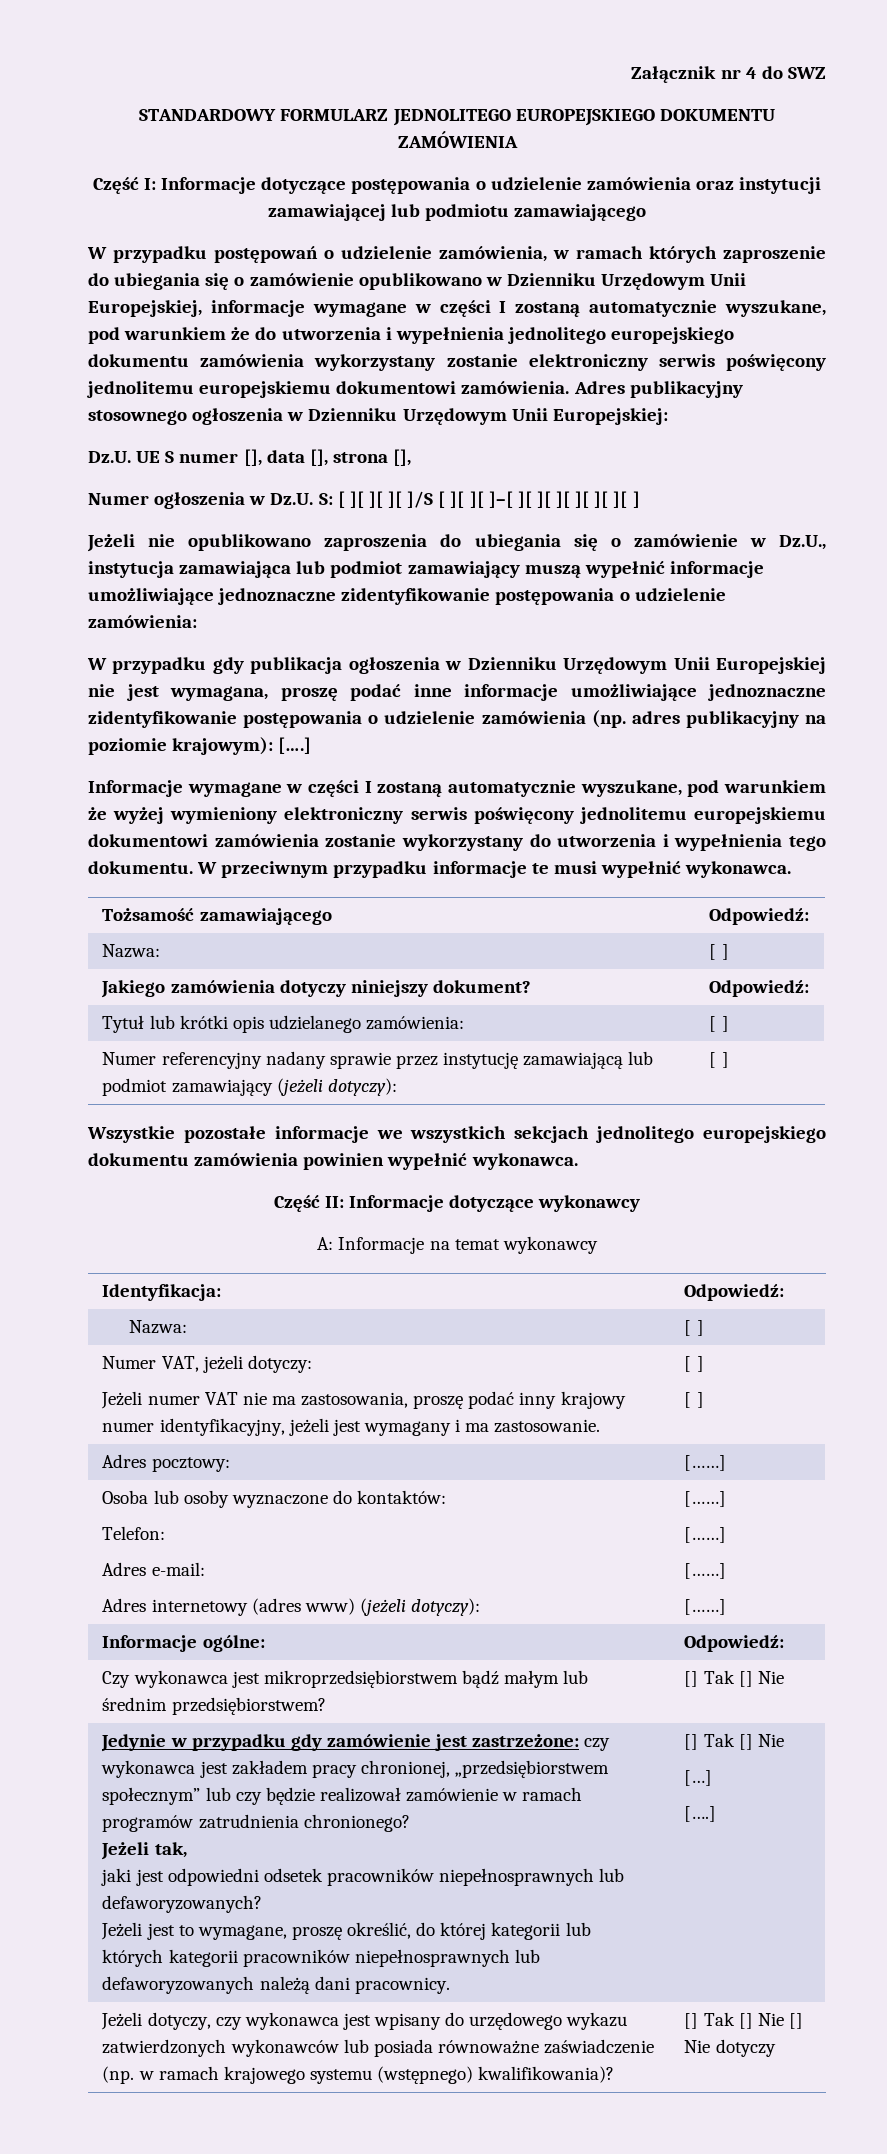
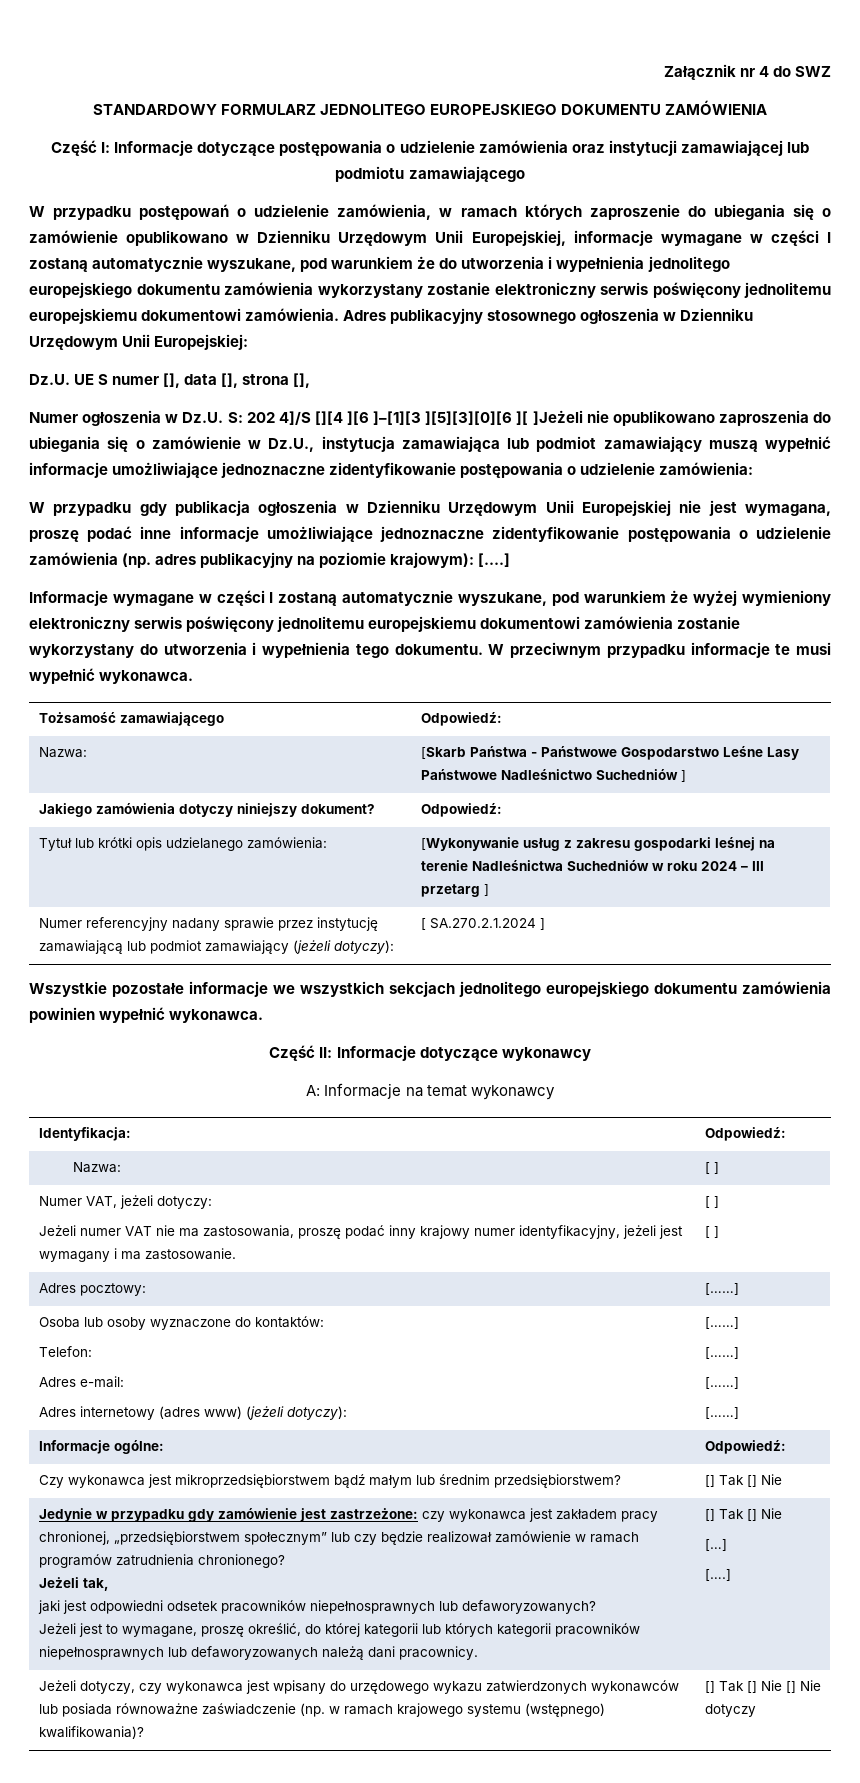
- Numer ogłoszenia w Dz.U. S: [ ][ ][ ][ ]/S [ ][ ][ ]–[ ][ ][ ][ ][ ][ ][ ]
- Jeżeli nie opublikowano zaproszenia do ubiegania się o zamówienie w Dz.U., instytucja zamawiająca lub podmiot zamawiający muszą wypełnić informacje umożliwiające jednoznaczne zidentyfikowanie postępowania o udzielenie zamówienia:
+ Numer ogłoszenia w Dz.U. S: 202 4]/S [][4 ][6 ]–[1][3 ][5][3][0][6 ][ ]Jeżeli nie opublikowano zaproszenia do ubiegania się o zamówienie w Dz.U., instytucja zamawiająca lub podmiot zamawiający muszą wypełnić informacje umożliwiające jednoznaczne zidentyfikowanie postępowania o udzielenie zamówienia:
  Tożsamość zamawiającego | Odpowiedź:
- Nazwa: | [ ]
+ Nazwa: | [Skarb Państwa - Państwowe Gospodarstwo Leśne Lasy Państwowe Nadleśnictwo Suchedniów ]
- Tytuł lub krótki opis udzielanego zamówienia: | [ ]
+ Tytuł lub krótki opis udzielanego zamówienia: | [Wykonywanie usług z zakresu gospodarki leśnej na terenie Nadleśnictwa Suchedniów w roku 2024 – III przetarg ]
- Numer referencyjny nadany sprawie przez instytucję zamawiającą lub podmiot zamawiający (jeżeli dotyczy): | [ ]
+ Numer referencyjny nadany sprawie przez instytucję zamawiającą lub podmiot zamawiający (jeżeli dotyczy): | [ SA.270.2.1.2024 ]

